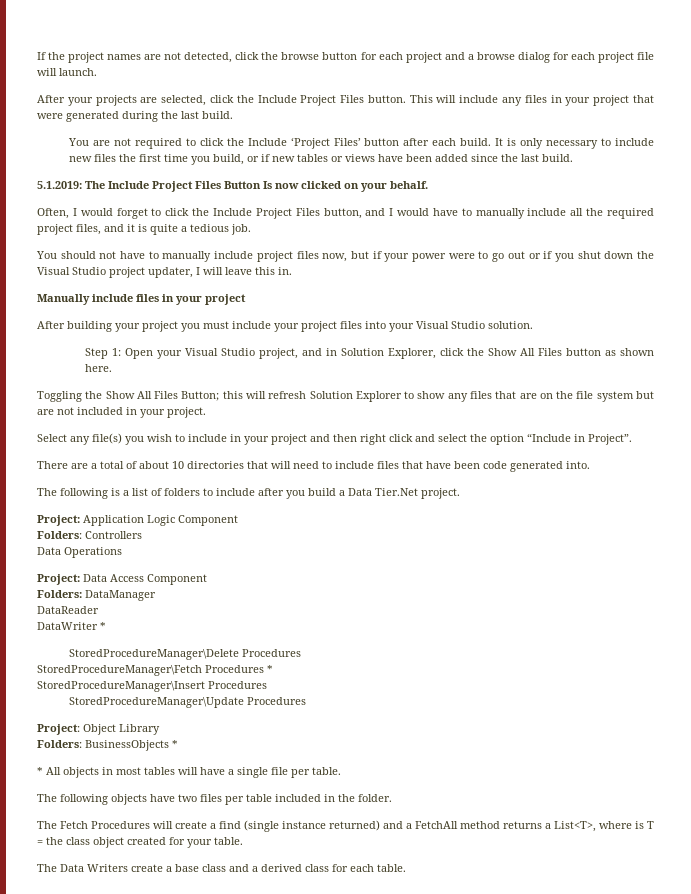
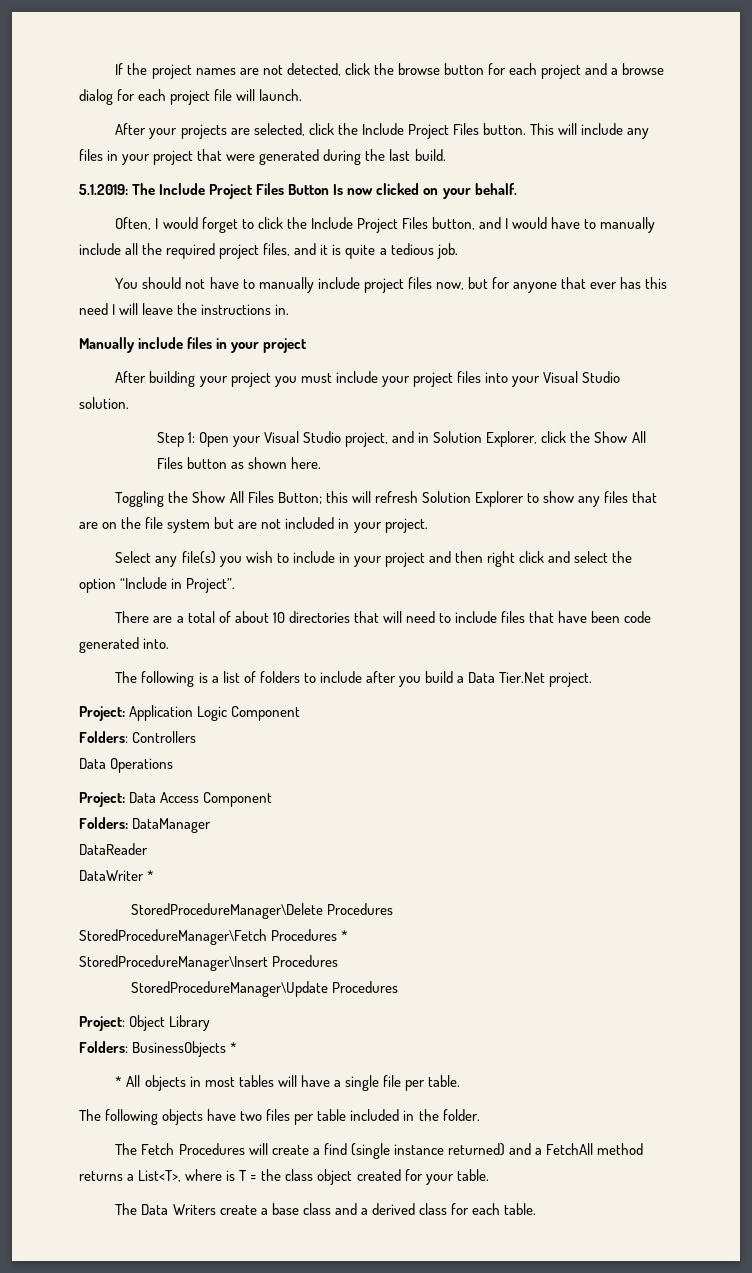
- You are not required to click the Include ‘Project Files’ button after each build. It is only necessary to include new files the first time you build, or if new tables or views have been added since the last build.
- You should not have to manually include project files now, but if your power were to go out or if you shut down the Visual Studio project updater, I will leave this in.
+ You should not have to manually include project files now, but for anyone that ever has this need I will leave the instructions in.

